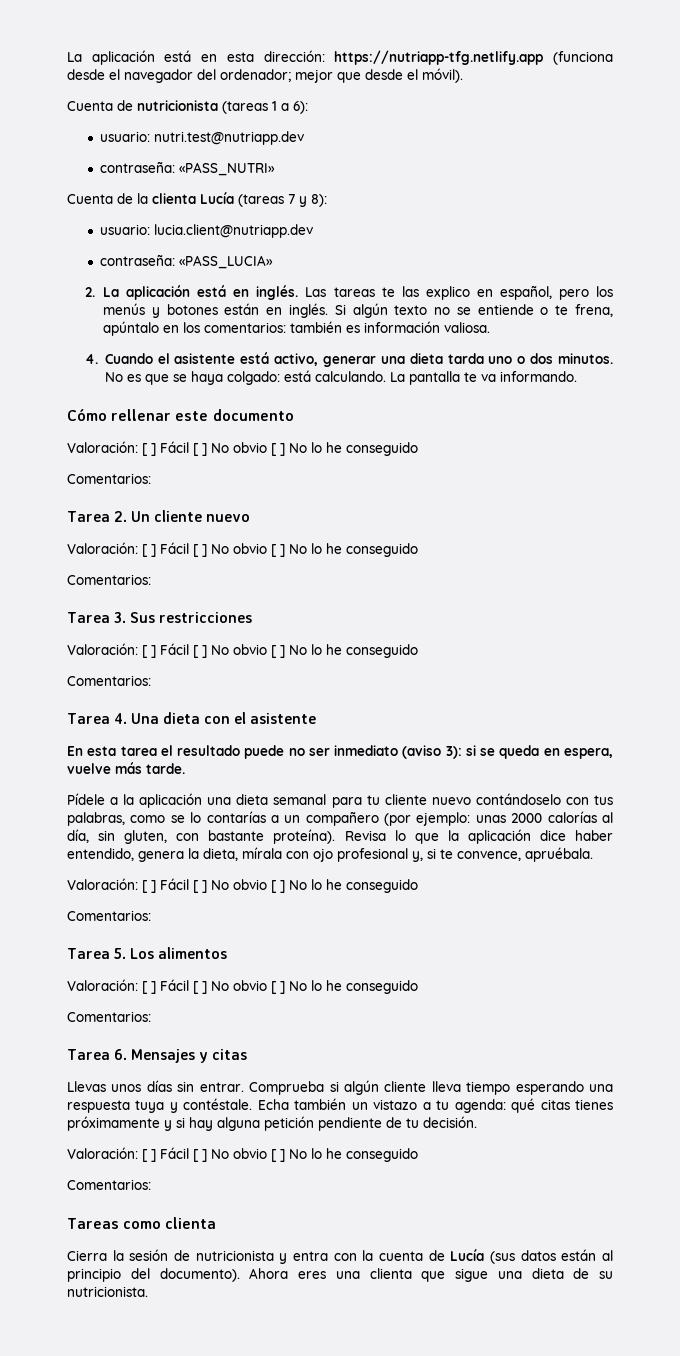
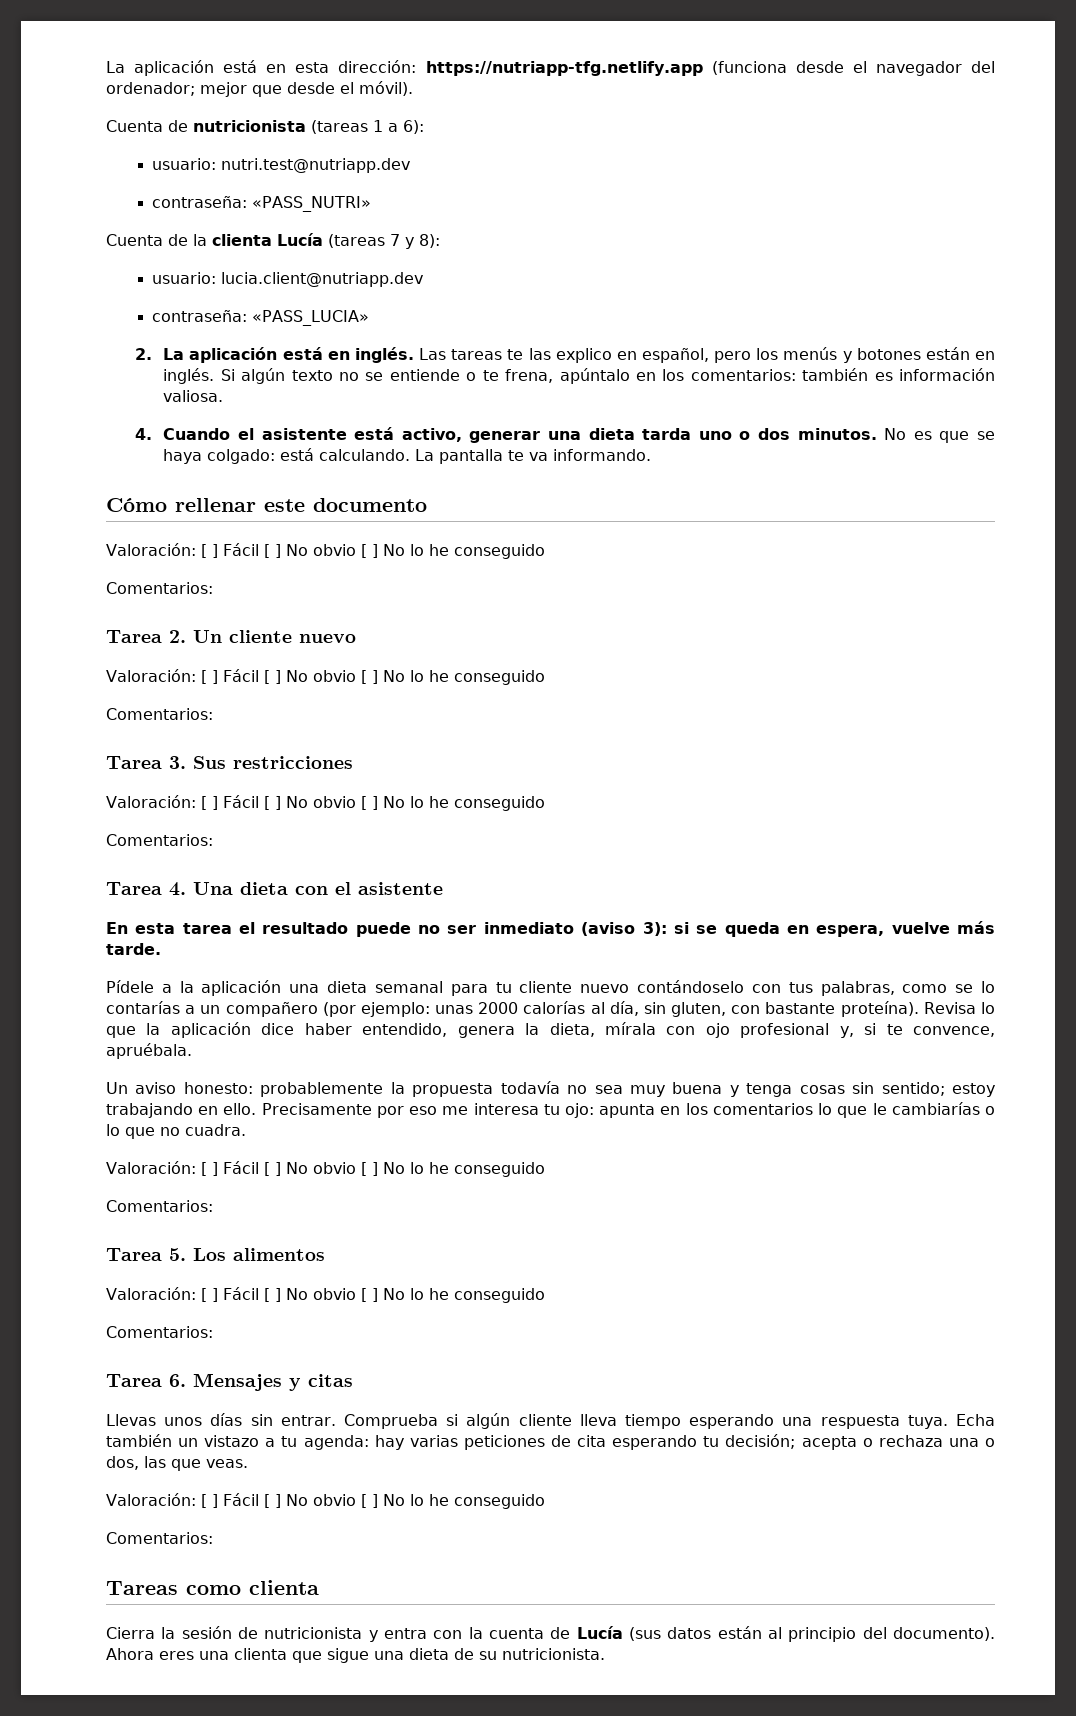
+ Un aviso honesto: probablemente la propuesta todavía no sea muy buena y tenga cosas sin sentido; estoy trabajando en ello. Precisamente por eso me interesa tu ojo: apunta en los comentarios lo que le cambiarías o lo que no cuadra.
- Comprueba si algún cliente lleva tiempo esperando una respuesta tuya y contéstale.
+ Comprueba si algún cliente lleva tiempo esperando una respuesta tuya.
- Echa también un vistazo a tu agenda: qué citas tienes próximamente y si hay alguna petición pendiente de tu decisión.
+ Echa también un vistazo a tu agenda: hay varias peticiones de cita esperando tu decisión; acepta o rechaza una o dos, las que veas.

